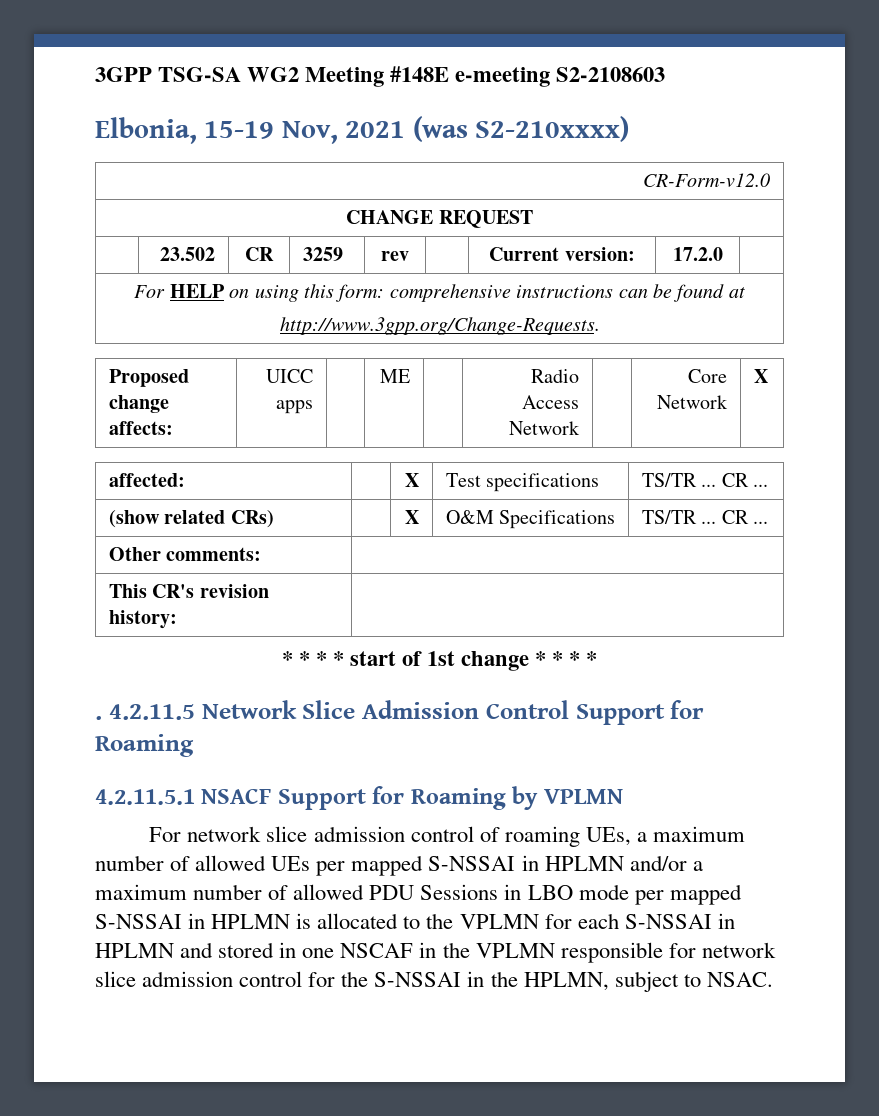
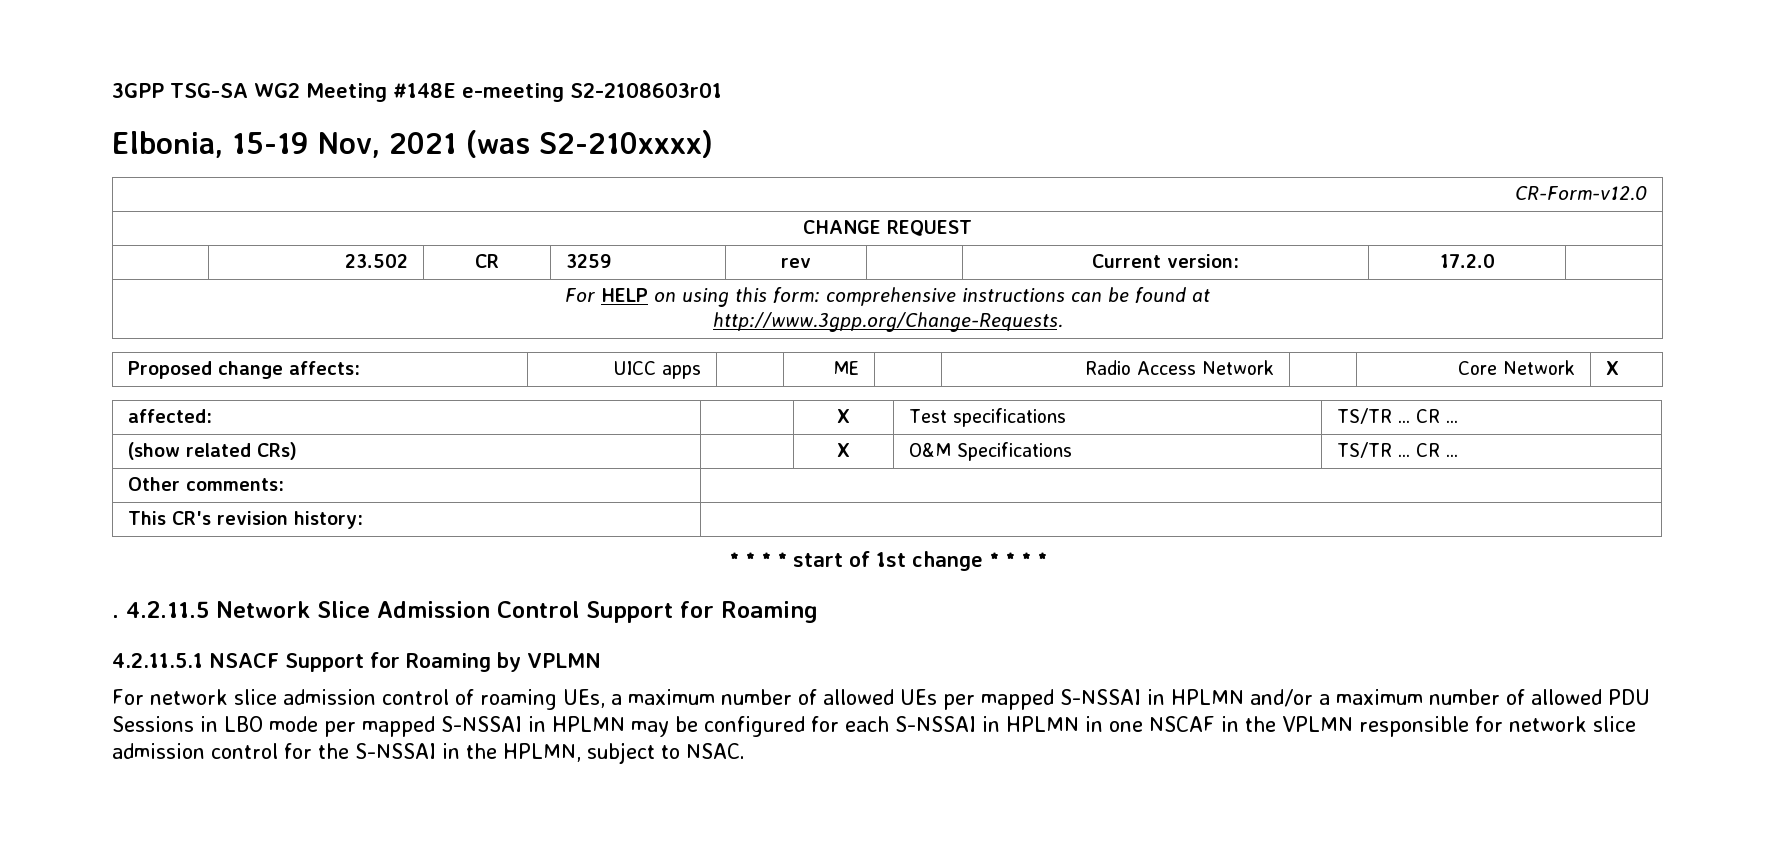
- 3GPP TSG-SA WG2 Meeting #148E e-meeting S2-2108603
+ 3GPP TSG-SA WG2 Meeting #148E e-meeting S2-2108603r01
- For network slice admission control of roaming UEs, a maximum number of allowed UEs per mapped S-NSSAI in HPLMN and/or a maximum number of allowed PDU Sessions in LBO mode per mapped S-NSSAI in HPLMN is allocated to the VPLMN for each S-NSSAI in HPLMN and stored in one NSCAF in the VPLMN responsible for network slice admission control for the S-NSSAI in the HPLMN, subject to NSAC.
+ For network slice admission control of roaming UEs, a maximum number of allowed UEs per mapped S-NSSAI in HPLMN and/or a maximum number of allowed PDU Sessions in LBO mode per mapped S-NSSAI in HPLMN may be configured for each S-NSSAI in HPLMN in one NSCAF in the VPLMN responsible for network slice admission control for the S-NSSAI in the HPLMN, subject to NSAC.

